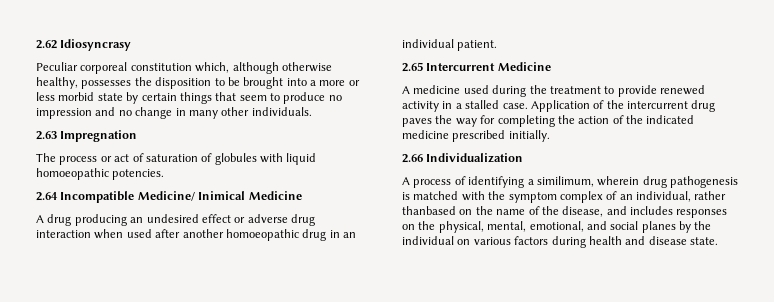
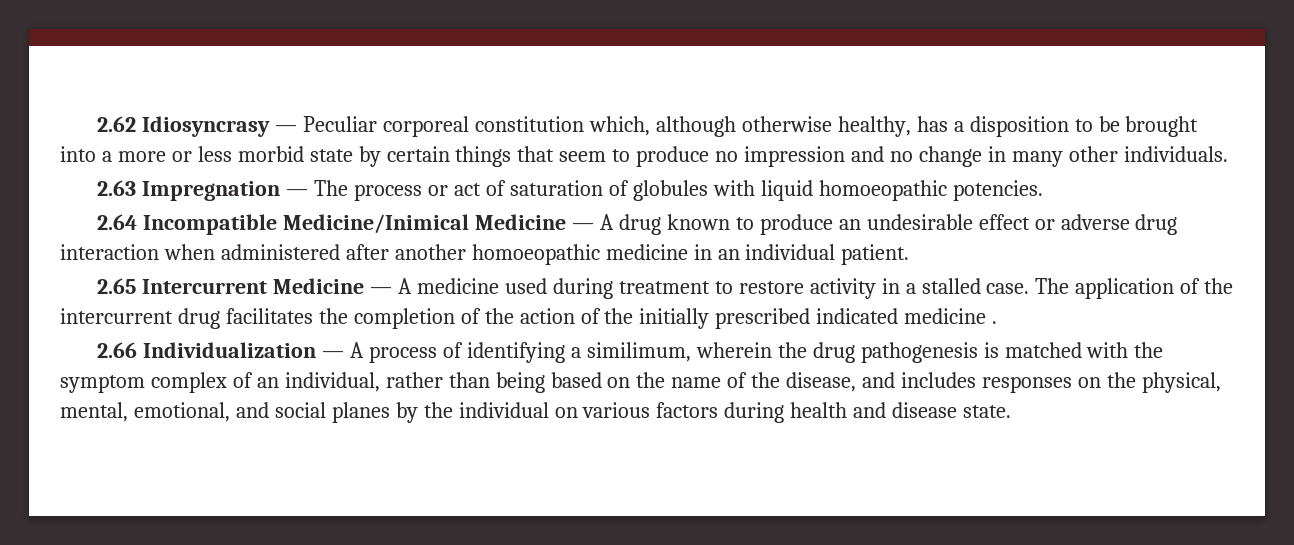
- 2.62 Idiosyncrasy
- Peculiar corporeal constitution which, although otherwise healthy, possesses the disposition to be brought into a more or less morbid state by certain things that seem to produce no impression and no change in many other individuals.
+ 2.62 Idiosyncrasy — Peculiar corporeal constitution which, although otherwise healthy, has a disposition to be brought into a more or less morbid state by certain things that seem to produce no impression and no change in many other individuals.
- 2.63 Impregnation
- The process or act of saturation of globules with liquid homoeopathic potencies.
+ 2.63 Impregnation — The process or act of saturation of globules with liquid homoeopathic potencies.
- 2.64 Incompatible Medicine/ Inimical Medicine
- A drug producing an undesired effect or adverse drug interaction when used after another homoeopathic drug in an individual patient.
+ 2.64 Incompatible Medicine/Inimical Medicine — A drug known to produce an undesirable effect or adverse drug interaction when administered after another homoeopathic medicine in an individual patient.
- 2.65 Intercurrent Medicine
- A medicine used during the treatment to provide renewed activity in a stalled case.
+ 2.65 Intercurrent Medicine — A medicine used during treatment to restore activity in a stalled case.
- Application of the intercurrent drug paves the way for completing the action of the indicated medicine prescribed initially.
+ The application of the intercurrent drug facilitates the completion of the action of the initially prescribed indicated medicine .
- 2.66 Individualization
- A process of identifying a similimum, wherein drug pathogenesis is matched with the symptom complex of an individual, rather thanbased on the name of the disease, and includes responses on the physical, mental, emotional, and social planes by the individual on various factors during health and disease state.
+ 2.66 Individualization — A process of identifying a similimum, wherein the drug pathogenesis is matched with the symptom complex of an individual, rather than being based on the name of the disease, and includes responses on the physical, mental, emotional, and social planes by the individual on various factors during health and disease state.

